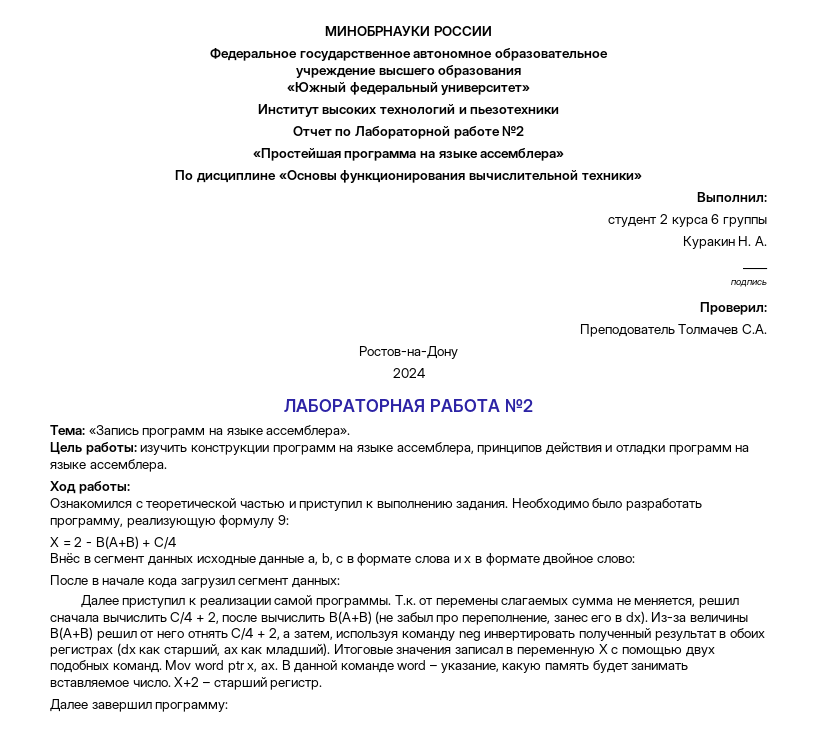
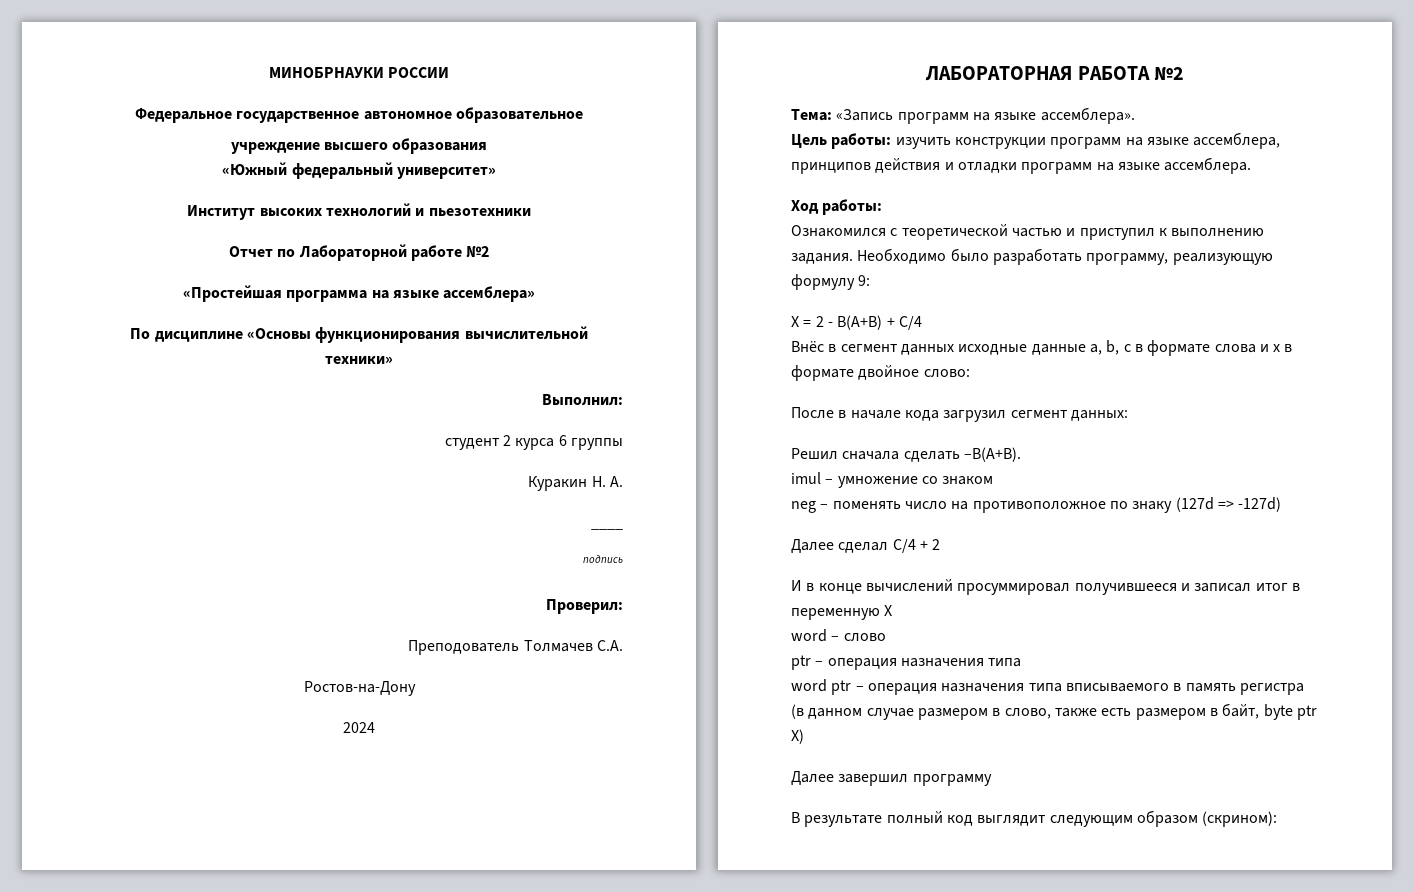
- Далее приступил к реализации самой программы. Т.к. от перемены слагаемых сумма не меняется, решил сначала вычислить С/4 + 2, после вычислить B(A+B) (не забыл про переполнение, занес его в dx). Из-за величины B(A+B) решил от него отнять C/4 + 2, а затем, используя команду neg инвертировать полученный результат в обоих регистрах (dx как старший, ax как младший). Итоговые значения записал в переменную X с помощью двух подобных команд. Mov word ptr x, ax. В данной команде word – указание, какую память будет занимать вставляемое число. X+2 – старший регистр.
- Далее завершил программу:
+ Решил сначала сделать –B(A+B).
+ imul – умножение со знаком
+ neg – поменять число на противоположное по знаку (127d => -127d)
+ Далее сделал С/4 + 2
+ И в конце вычислений просуммировал получившееся и записал итог в переменную X
+ word – слово
+ ptr – операция назначения типа
+ word ptr – операция назначения типа вписываемого в память регистра (в данном случае размером в слово, также есть размером в байт, byte ptr X)
+ Далее завершил программу
+ В результате полный код выглядит следующим образом (скрином):

